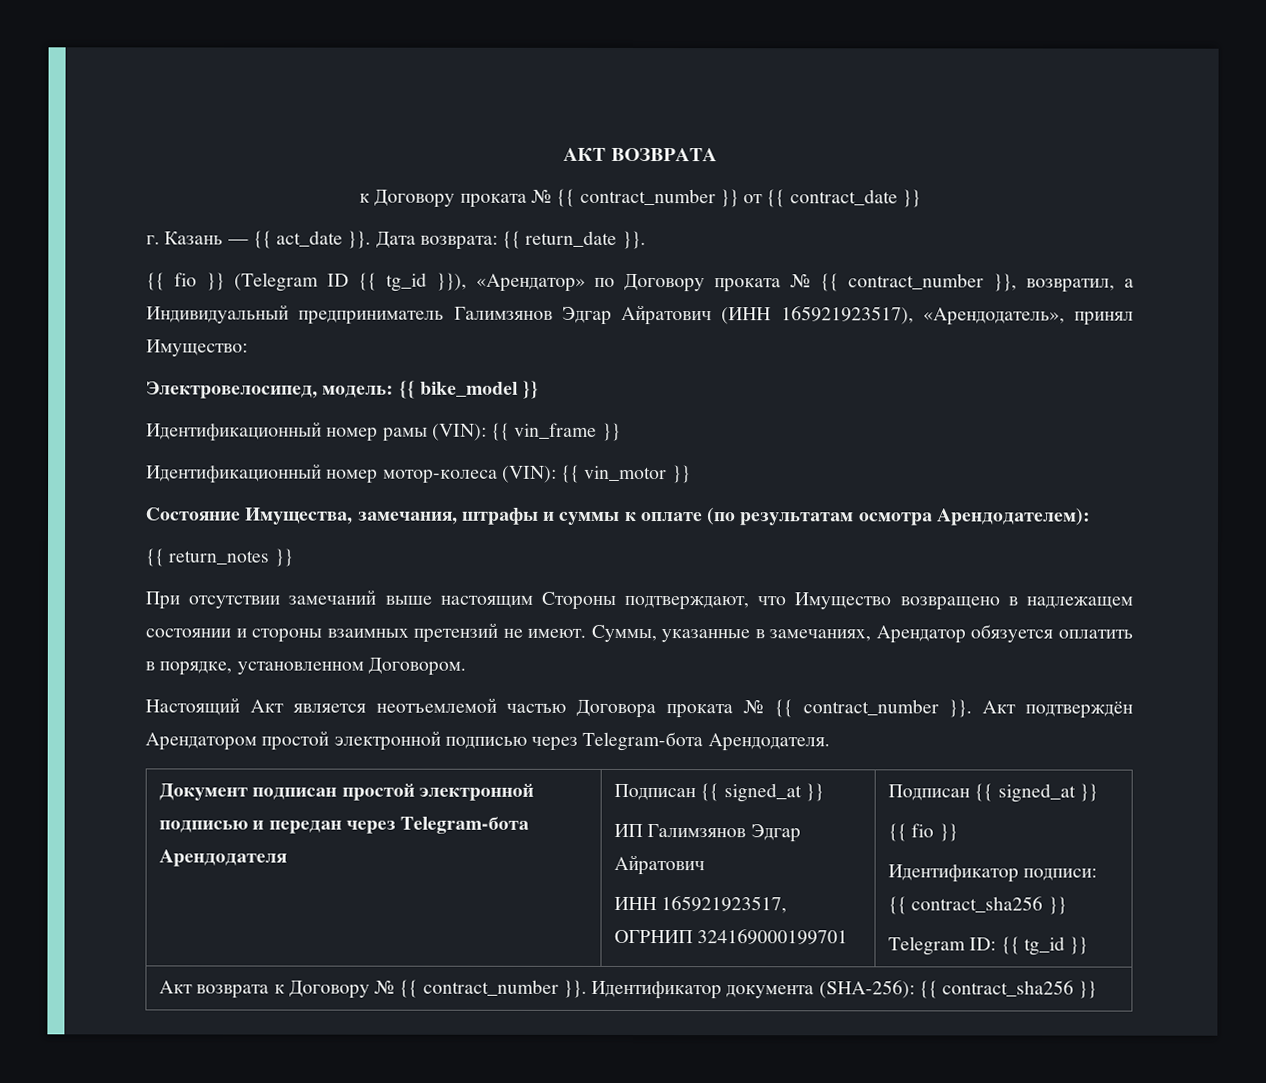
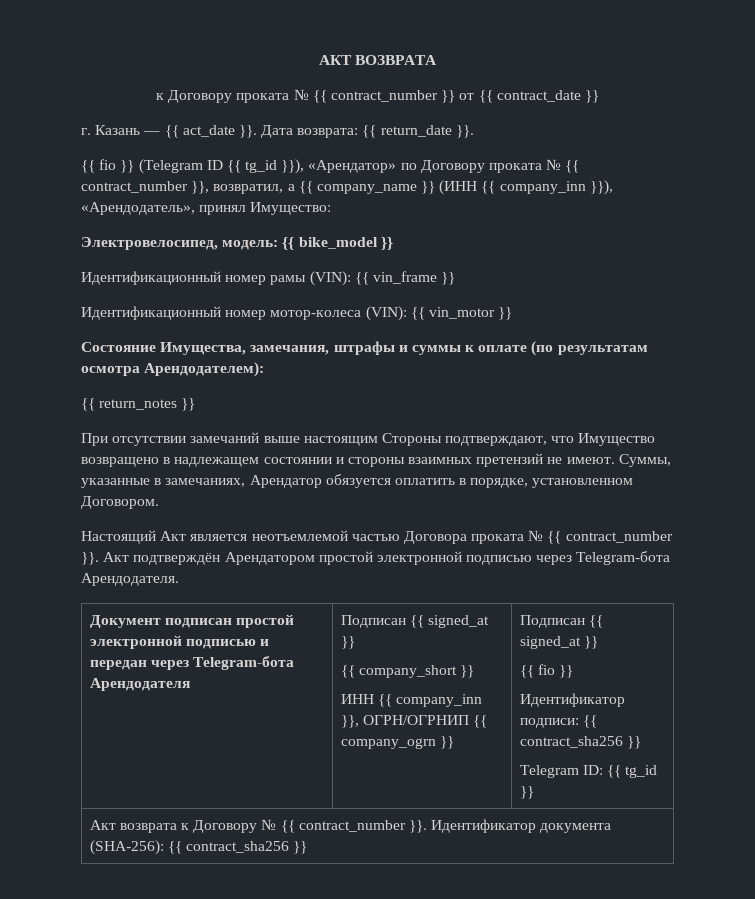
- {{ fio }} (Telegram ID {{ tg_id }}), «Арендатор» по Договору проката № {{ contract_number }}, возвратил, а Индивидуальный предприниматель Галимзянов Эдгар Айратович (ИНН 165921923517), «Арендодатель», принял Имущество:
+ {{ fio }} (Telegram ID {{ tg_id }}), «Арендатор» по Договору проката № {{ contract_number }}, возвратил, а {{ company_name }} (ИНН {{ company_inn }}), «Арендодатель», принял Имущество:
- ИП Галимзянов Эдгар Айратович
- ИНН 165921923517, ОГРНИП 324169000199701
+ {{ company_short }}
+ ИНН {{ company_inn }}, ОГРН/ОГРНИП {{ company_ogrn }}

